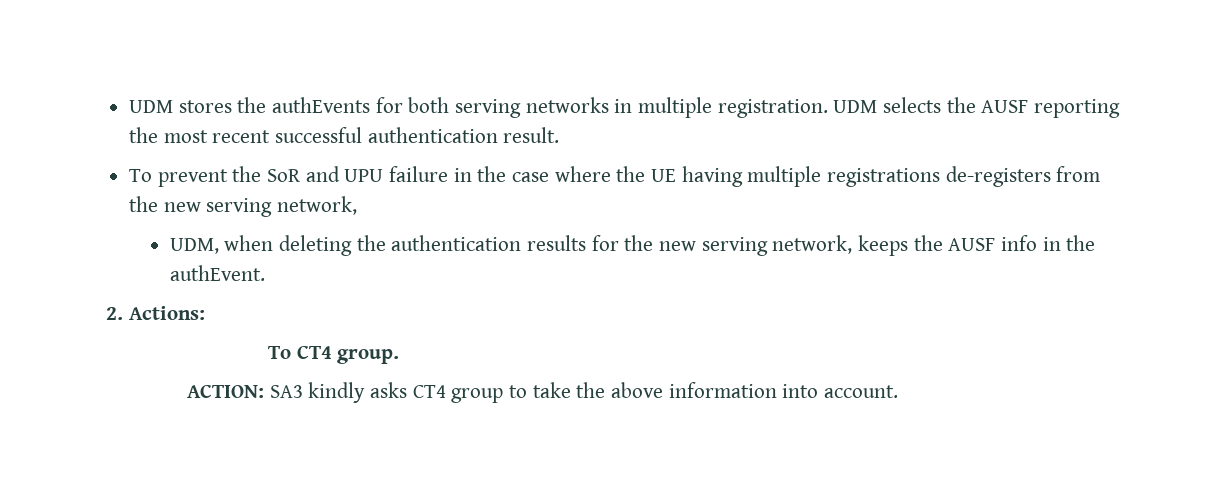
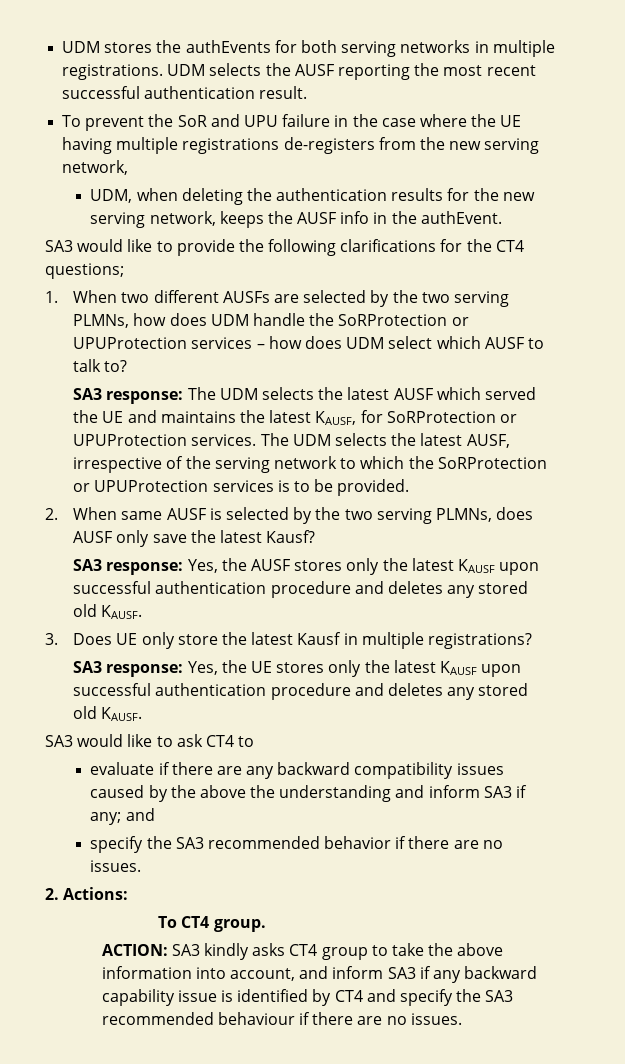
- UDM stores the authEvents for both serving networks in multiple registration.
+ UDM stores the authEvents for both serving networks in multiple registrations.
+ SA3 would like to provide the following clarifications for the CT4 questions;
+ 1. When two different AUSFs are selected by the two serving PLMNs, how does UDM handle the SoRProtection or UPUProtection services – how does UDM select which AUSF to talk to?
+ SA3 response: The UDM selects the latest AUSF which served the UE and maintains the latest KAUSF, for SoRProtection or UPUProtection services. The UDM selects the latest AUSF, irrespective of the serving network to which the SoRProtection or UPUProtection services is to be provided.
+ 2. When same AUSF is selected by the two serving PLMNs, does AUSF only save the latest Kausf?
+ SA3 response: Yes, the AUSF stores only the latest KAUSF upon successful authentication procedure and deletes any stored old KAUSF.
+ 3. Does UE only store the latest Kausf in multiple registrations?
+ SA3 response: Yes, the UE stores only the latest KAUSF upon successful authentication procedure and deletes any stored old KAUSF.
+ SA3 would like to ask CT4 to
+ evaluate if there are any backward compatibility issues caused by the above the understanding and inform SA3 if any; and
+ specify the SA3 recommended behavior if there are no issues.
- ACTION: SA3 kindly asks CT4 group to take the above information into account.
+ ACTION: SA3 kindly asks CT4 group to take the above information into account, and inform SA3 if any backward capability issue is identified by CT4 and specify the SA3 recommended behaviour if there are no issues.

